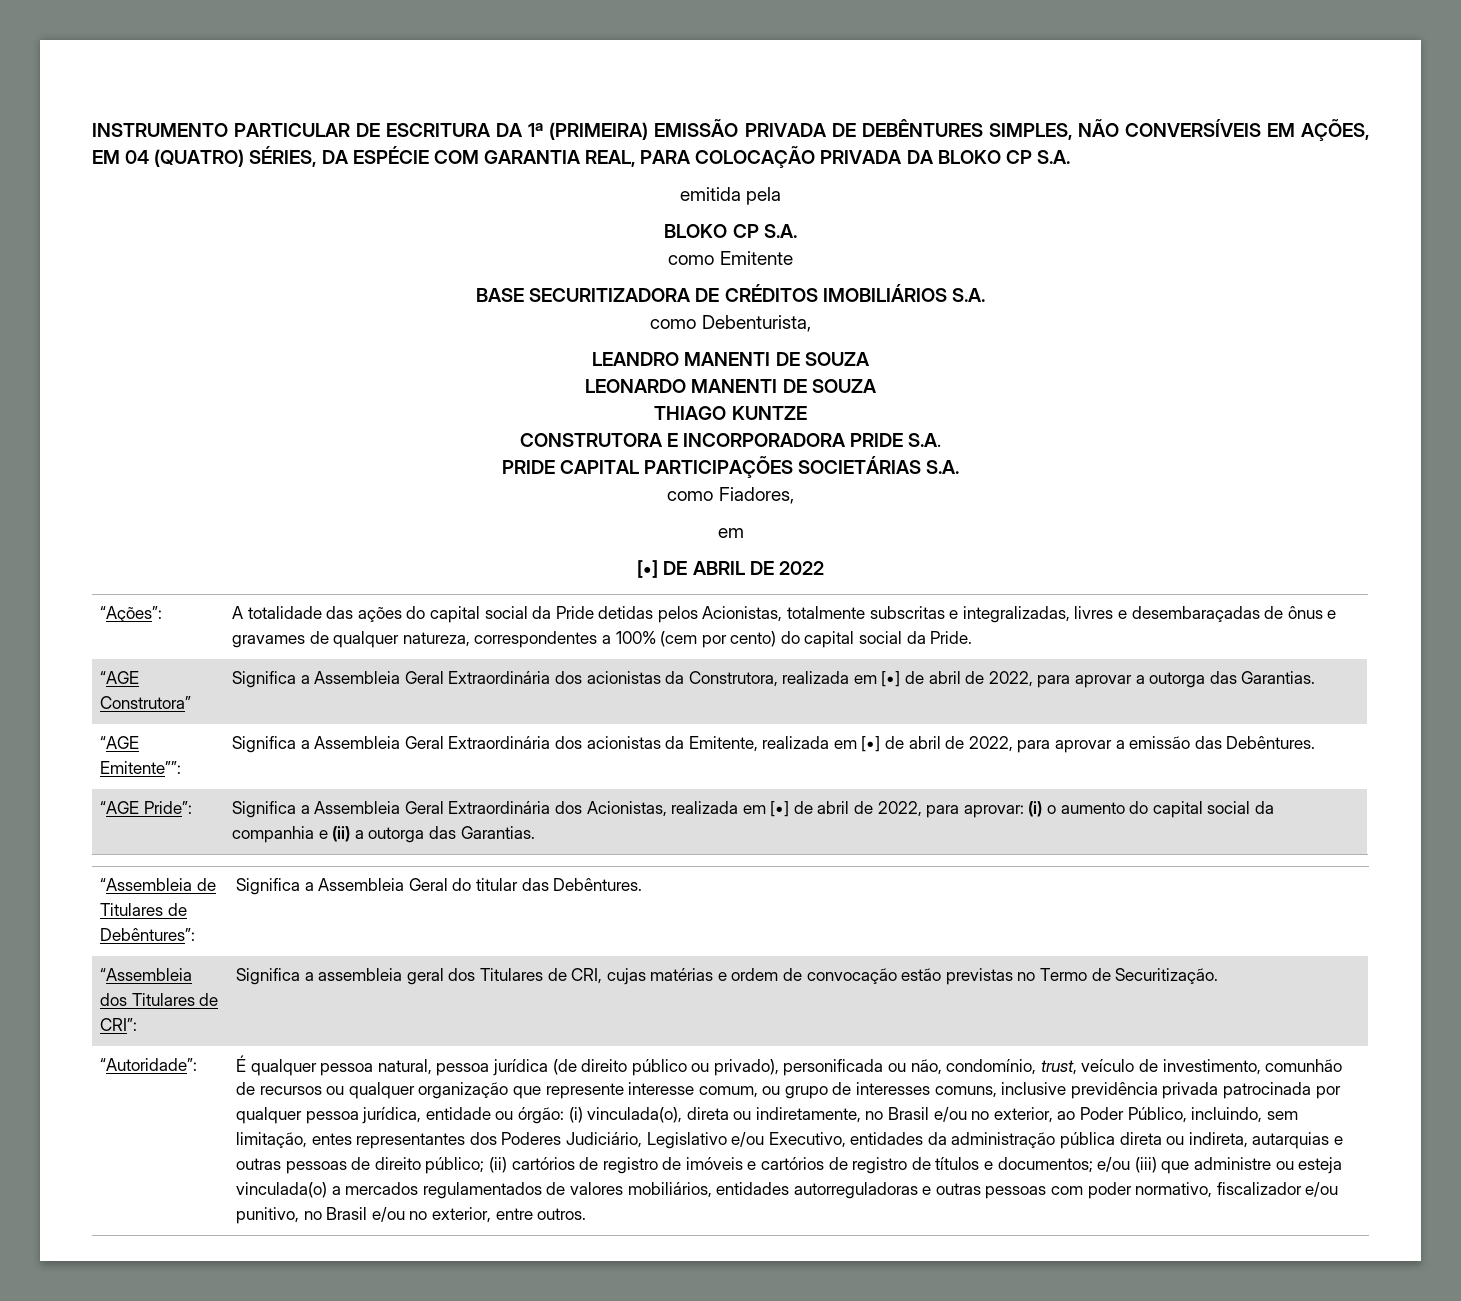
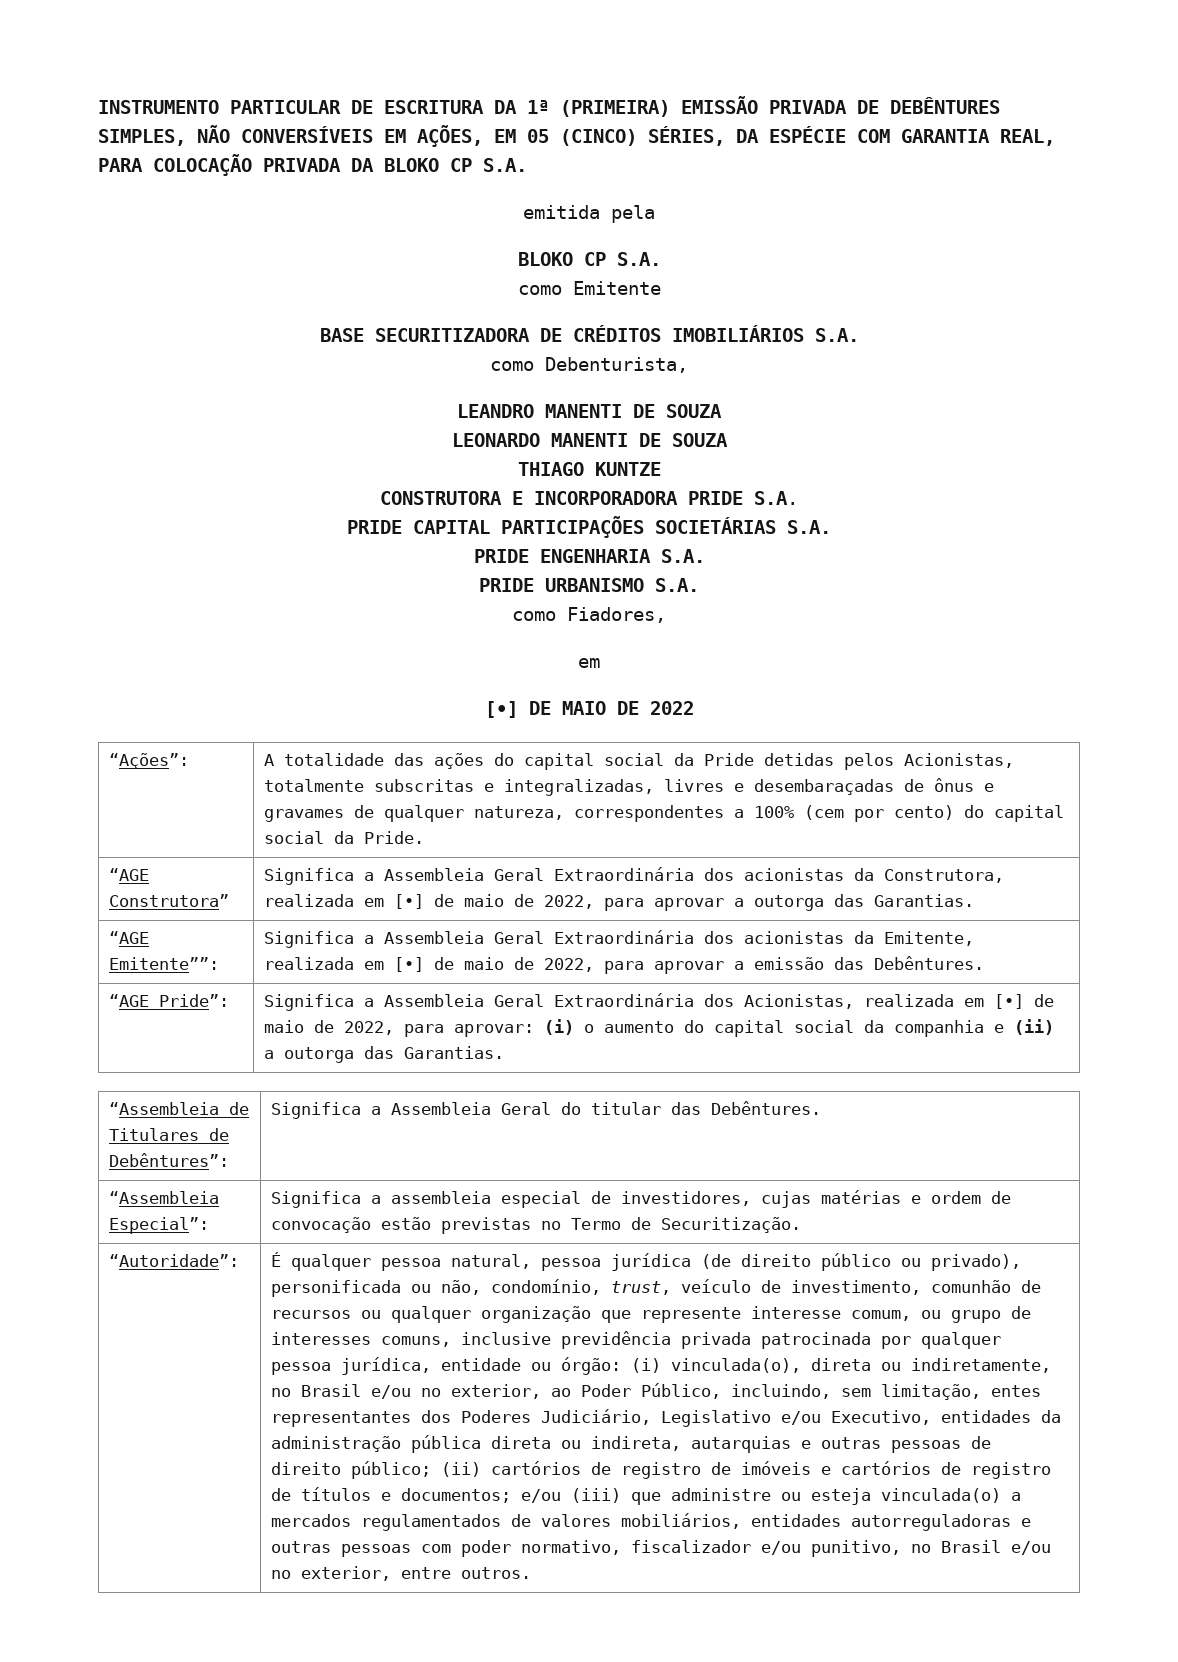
- INSTRUMENTO PARTICULAR DE ESCRITURA DA 1ª (PRIMEIRA) EMISSÃO PRIVADA DE DEBÊNTURES SIMPLES, NÃO CONVERSÍVEIS EM AÇÕES, EM 04 (QUATRO) SÉRIES, DA ESPÉCIE COM GARANTIA REAL, PARA COLOCAÇÃO PRIVADA DA BLOKO CP S.A.
+ INSTRUMENTO PARTICULAR DE ESCRITURA DA 1ª (PRIMEIRA) EMISSÃO PRIVADA DE DEBÊNTURES SIMPLES, NÃO CONVERSÍVEIS EM AÇÕES, EM 05 (CINCO) SÉRIES, DA ESPÉCIE COM GARANTIA REAL, PARA COLOCAÇÃO PRIVADA DA BLOKO CP S.A.
+ PRIDE ENGENHARIA S.A.
+ PRIDE URBANISMO S.A.
- [•] DE ABRIL DE 2022
+ [•] DE MAIO DE 2022
- “AGE Construtora” | Significa a Assembleia Geral Extraordinária dos acionistas da Construtora, realizada em [•] de abril de 2022, para aprovar a outorga das Garantias.
+ “AGE Construtora” | Significa a Assembleia Geral Extraordinária dos acionistas da Construtora, realizada em [•] de maio de 2022, para aprovar a outorga das Garantias.
- “AGE Emitente””: | Significa a Assembleia Geral Extraordinária dos acionistas da Emitente, realizada em [•] de abril de 2022, para aprovar a emissão das Debêntures.
+ “AGE Emitente””: | Significa a Assembleia Geral Extraordinária dos acionistas da Emitente, realizada em [•] de maio de 2022, para aprovar a emissão das Debêntures.
- “AGE Pride”: | Significa a Assembleia Geral Extraordinária dos Acionistas, realizada em [•] de abril de 2022, para aprovar: (i) o aumento do capital social da companhia e (ii) a outorga das Garantias.
+ “AGE Pride”: | Significa a Assembleia Geral Extraordinária dos Acionistas, realizada em [•] de maio de 2022, para aprovar: (i) o aumento do capital social da companhia e (ii) a outorga das Garantias.
- “Assembleia dos Titulares de CRI”: | Significa a assembleia geral dos Titulares de CRI, cujas matérias e ordem de convocação estão previstas no Termo de Securitização.
+ “Assembleia Especial”: | Significa a assembleia especial de investidores, cujas matérias e ordem de convocação estão previstas no Termo de Securitização.

